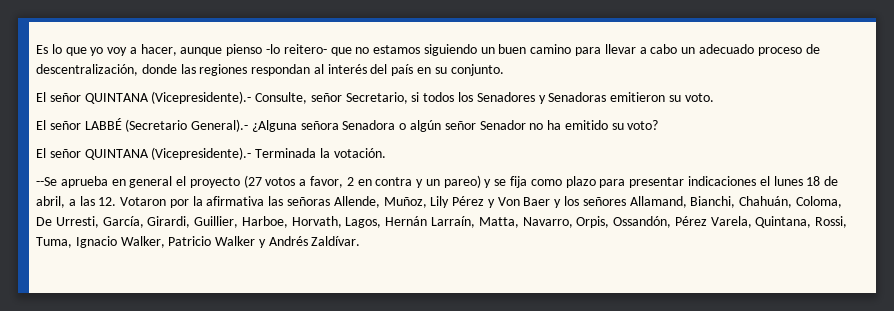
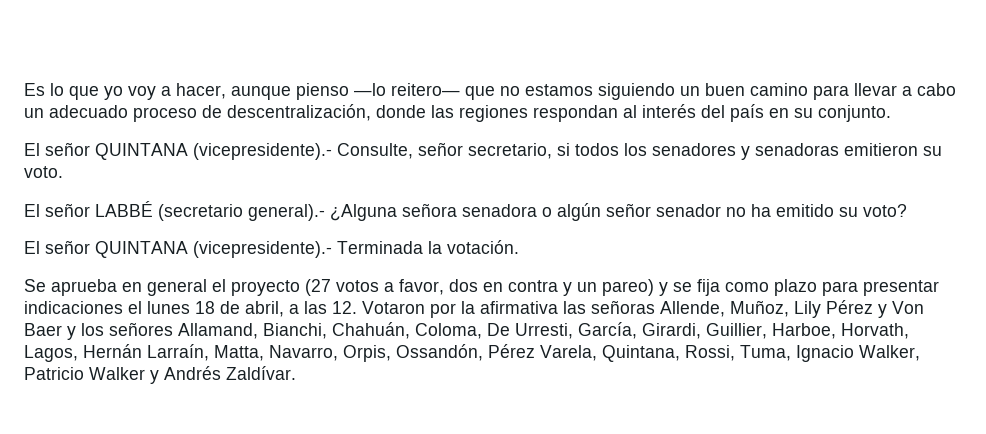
- Es lo que yo voy a hacer, aunque pienso -lo reitero- que no estamos siguiendo un buen camino para llevar a cabo un adecuado proceso de descentralización, donde las regiones respondan al interés del país en su conjunto.
+ Es lo que yo voy a hacer, aunque pienso —lo reitero— que no estamos siguiendo un buen camino para llevar a cabo un adecuado proceso de descentralización, donde las regiones respondan al interés del país en su conjunto.
- El señor QUINTANA (Vicepresidente).- Consulte, señor Secretario, si todos los Senadores y Senadoras emitieron su voto.
+ El señor QUINTANA (vicepresidente).- Consulte, señor secretario, si todos los senadores y senadoras emitieron su voto.
- El señor LABBÉ (Secretario General).- ¿Alguna señora Senadora o algún señor Senador no ha emitido su voto?
+ El señor LABBÉ (secretario general).- ¿Alguna señora senadora o algún señor senador no ha emitido su voto?
- El señor QUINTANA (Vicepresidente).- Terminada la votación.
+ El señor QUINTANA (vicepresidente).- Terminada la votación.
- --Se aprueba en general el proyecto (27 votos a favor, 2 en contra y un pareo) y se fija como plazo para presentar indicaciones el lunes 18 de abril, a las 12. Votaron por la afirmativa las señoras Allende, Muñoz, Lily Pérez y Von Baer y los señores Allamand, Bianchi, Chahuán, Coloma, De Urresti, García, Girardi, Guillier, Harboe, Horvath, Lagos, Hernán Larraín, Matta, Navarro, Orpis, Ossandón, Pérez Varela, Quintana, Rossi, Tuma, Ignacio Walker, Patricio Walker y Andrés Zaldívar.
+ Se aprueba en general el proyecto (27 votos a favor, dos en contra y un pareo) y se fija como plazo para presentar indicaciones el lunes 18 de abril, a las 12. Votaron por la afirmativa las señoras Allende, Muñoz, Lily Pérez y Von Baer y los señores Allamand, Bianchi, Chahuán, Coloma, De Urresti, García, Girardi, Guillier, Harboe, Horvath, Lagos, Hernán Larraín, Matta, Navarro, Orpis, Ossandón, Pérez Varela, Quintana, Rossi, Tuma, Ignacio Walker, Patricio Walker y Andrés Zaldívar.

